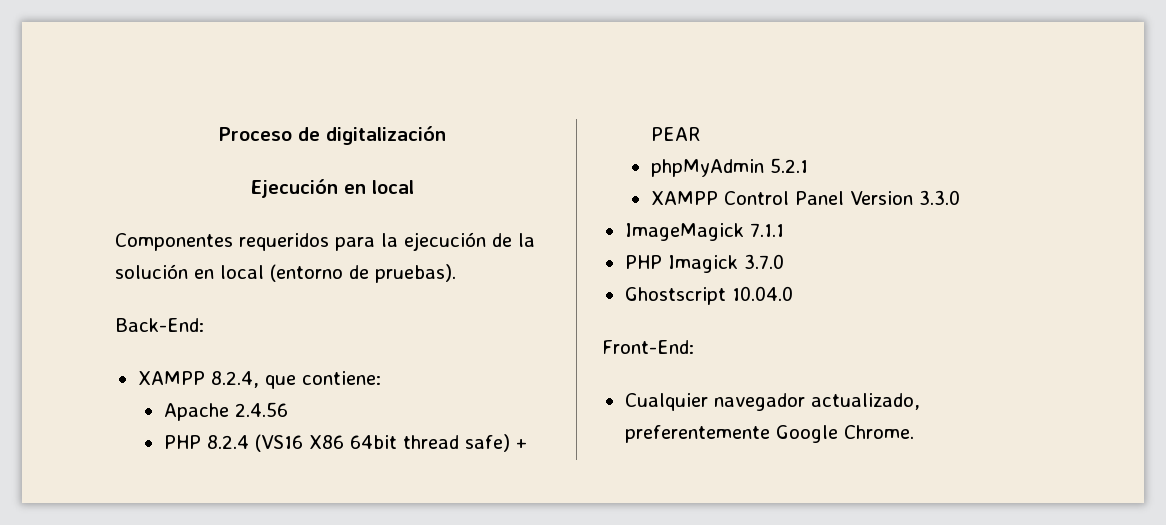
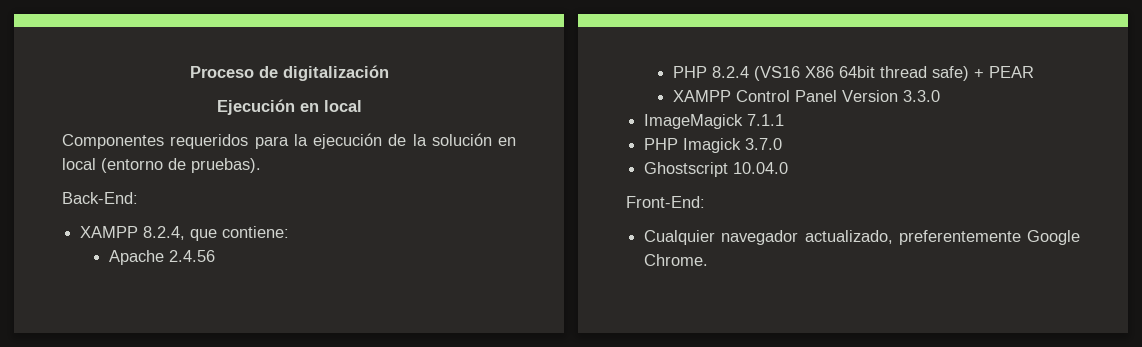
- phpMyAdmin 5.2.1

